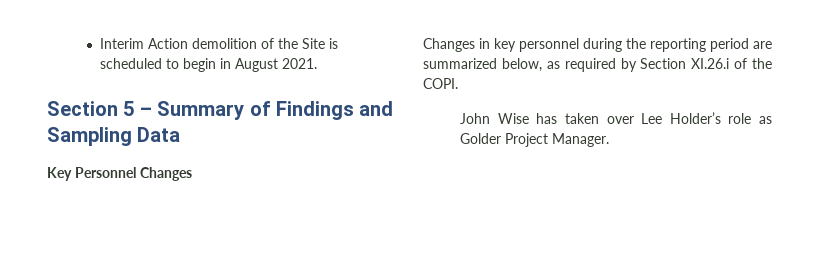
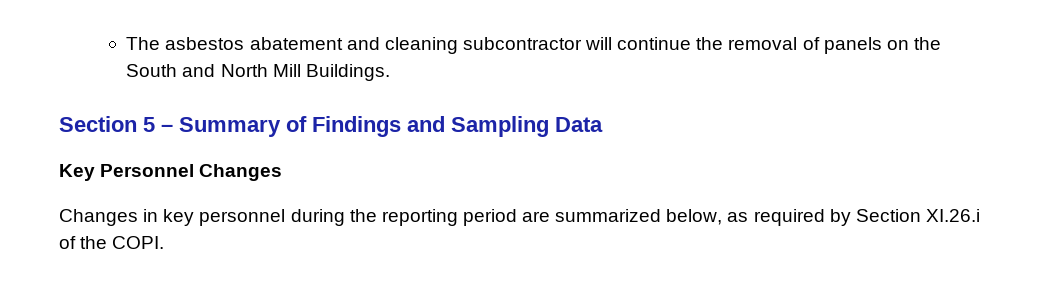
- Interim Action demolition of the Site is scheduled to begin in August 2021.
+ The asbestos abatement and cleaning subcontractor will continue the removal of panels on the South and North Mill Buildings.
- John Wise has taken over Lee Holder’s role as Golder Project Manager.

